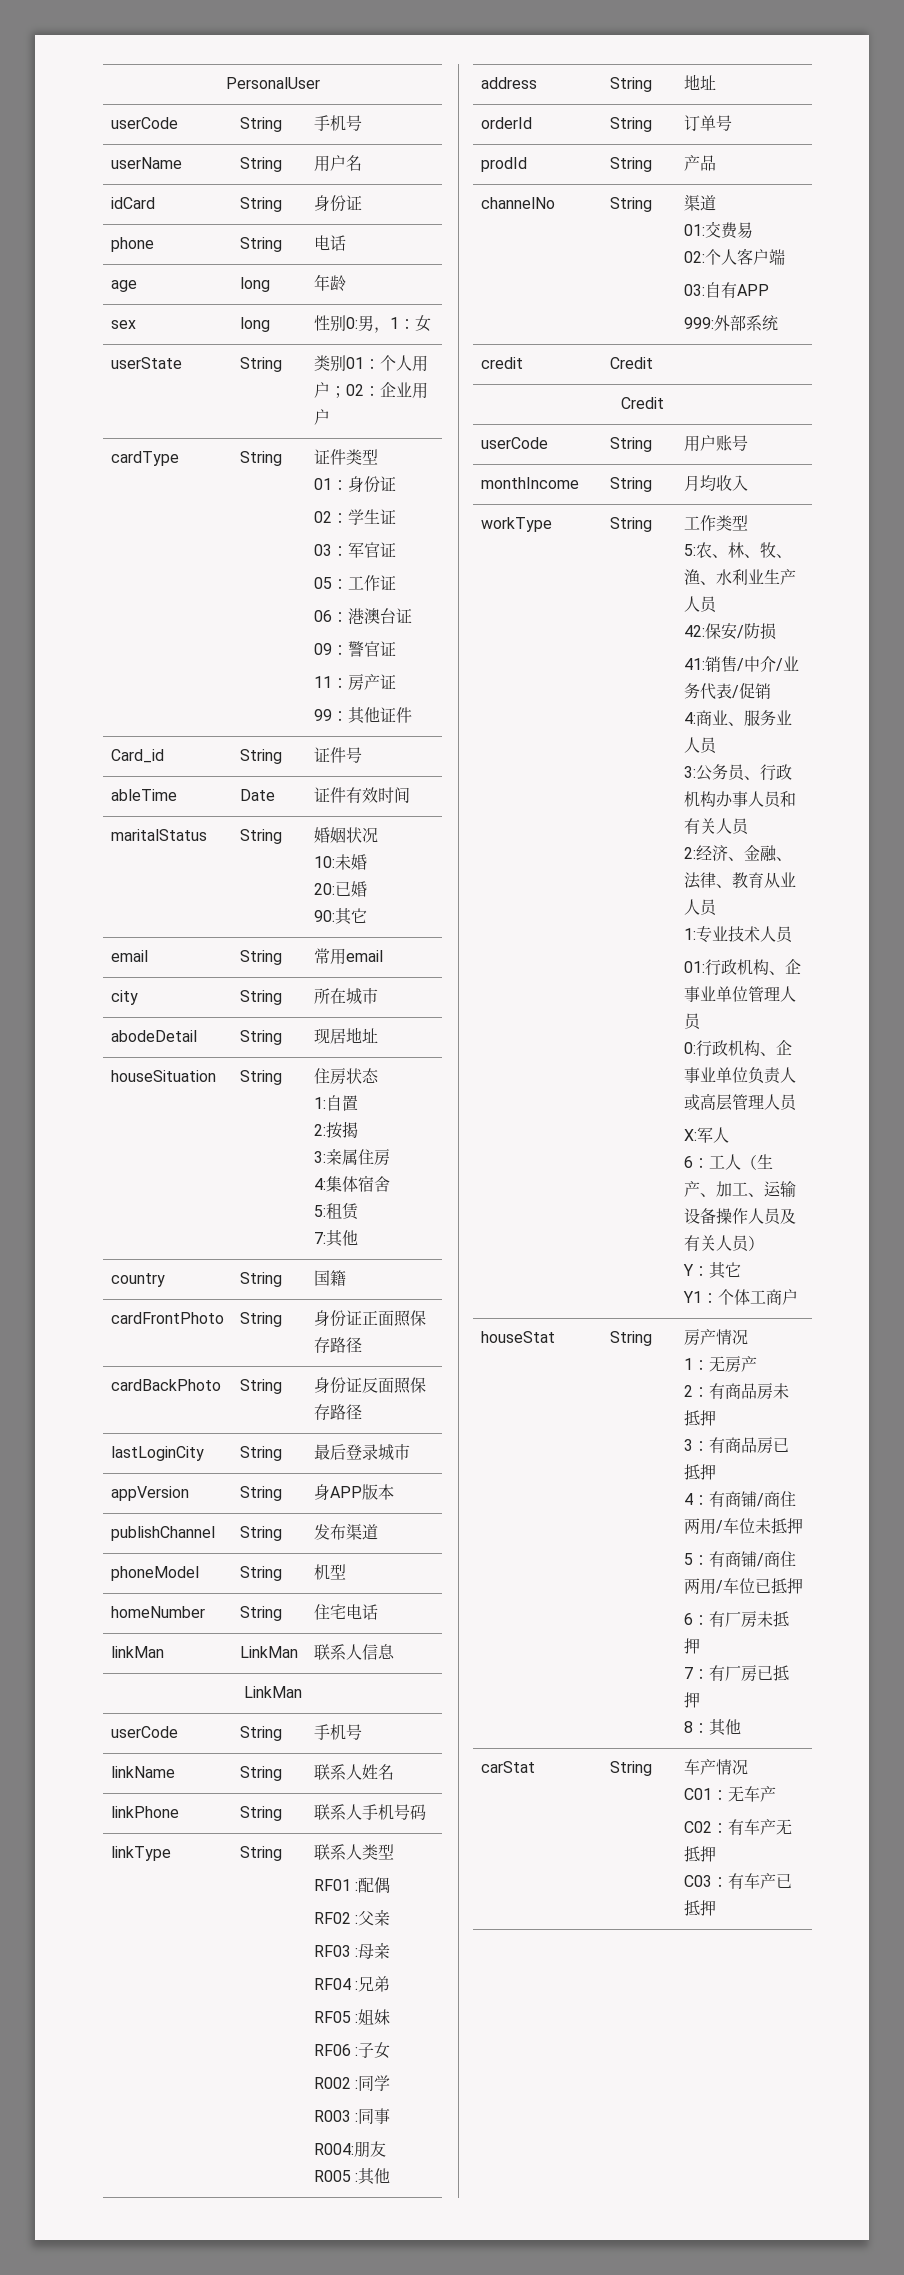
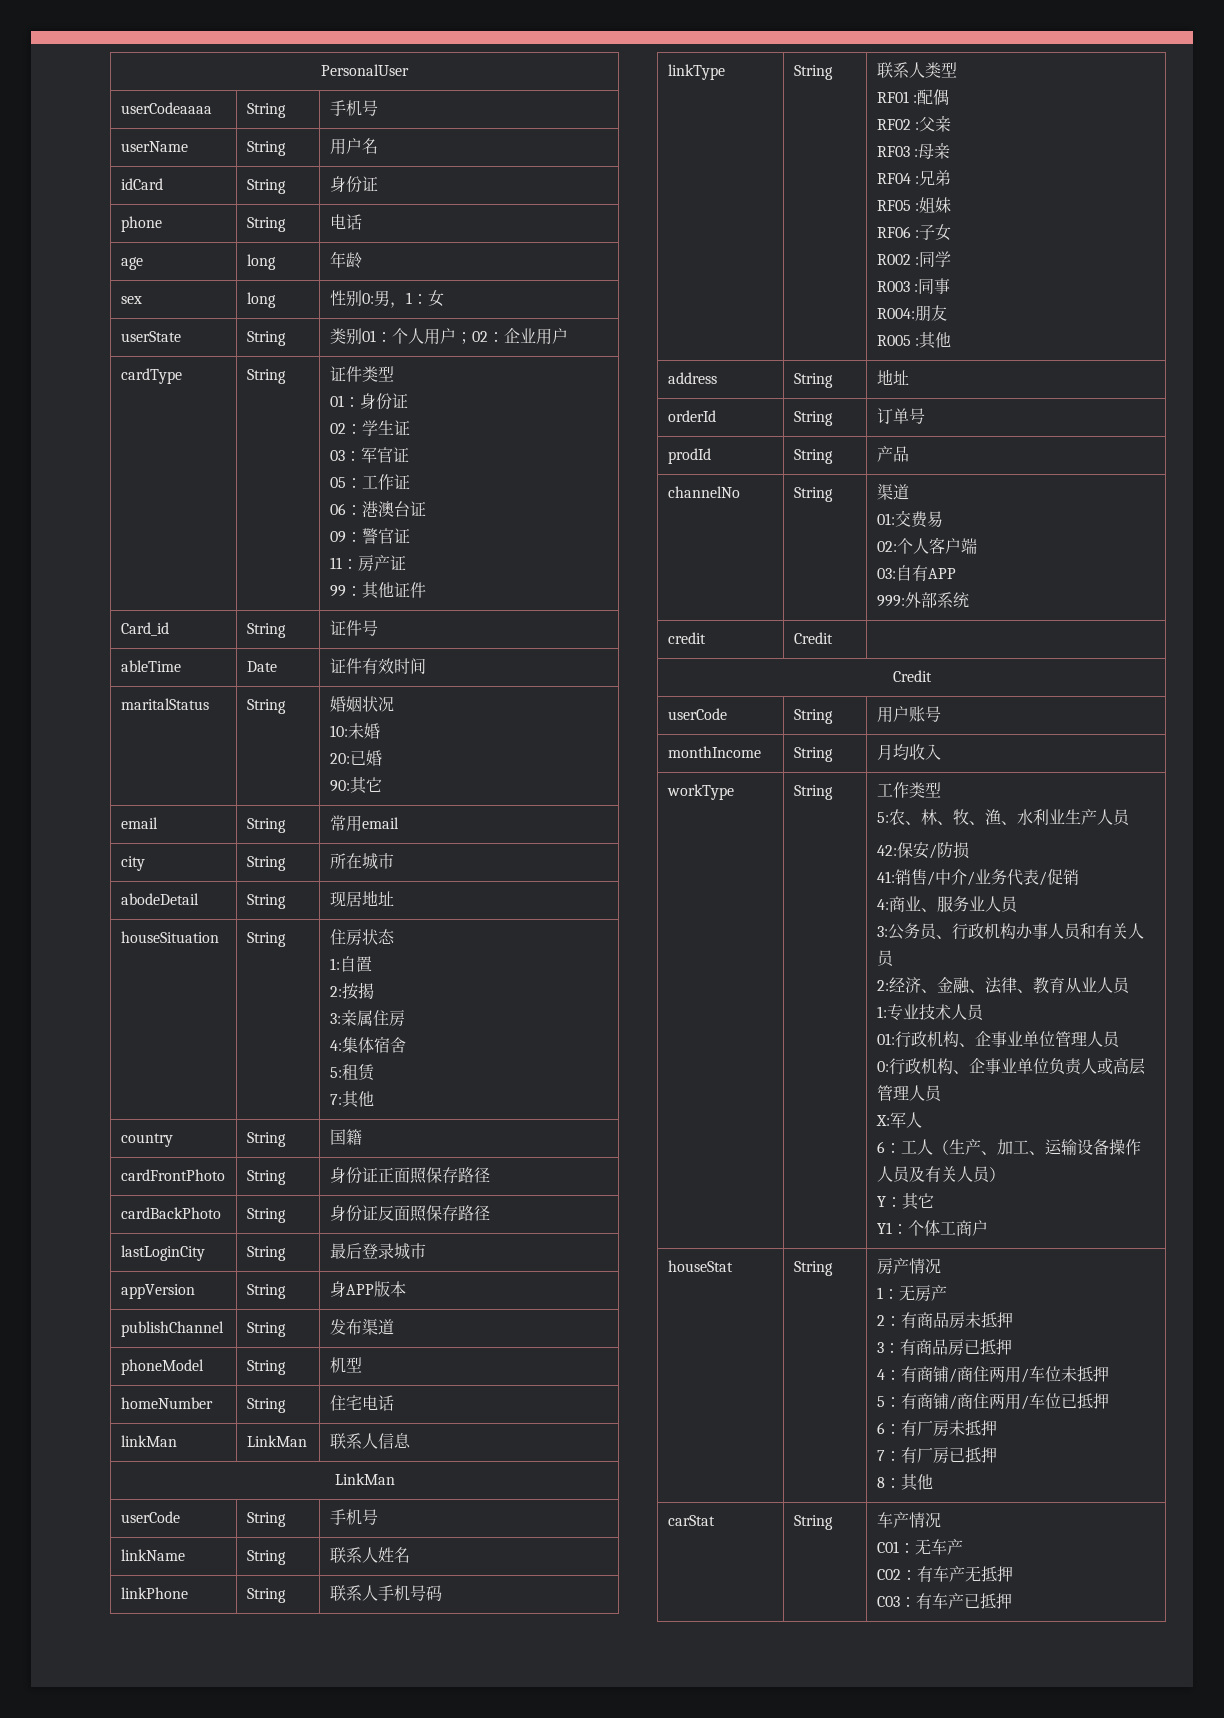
  PersonalUser
- userCode | String | 手机号
+ userCodeaaaa | String | 手机号

